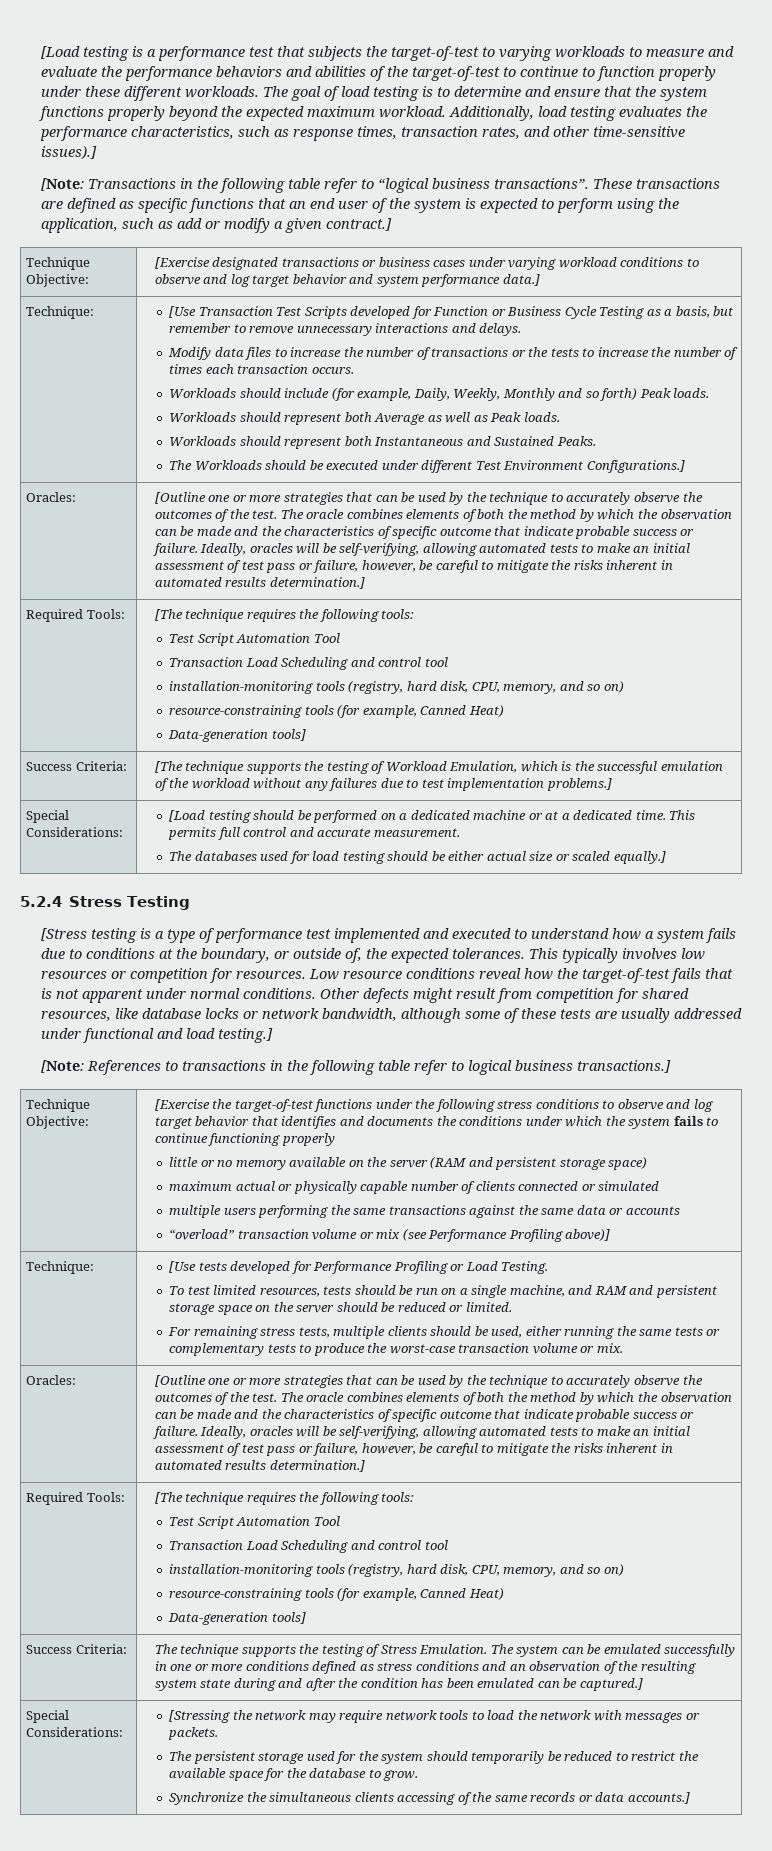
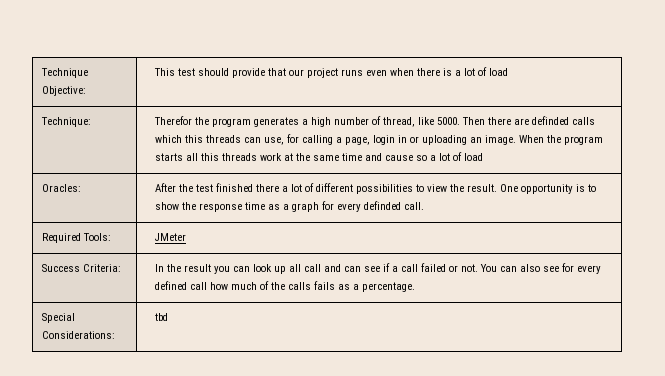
- [Load testing is a performance test that subjects the target-of-test to varying workloads to measure and evaluate the performance behaviors and abilities of the target-of-test to continue to function properly under these different workloads. The goal of load testing is to determine and ensure that the system functions properly beyond the expected maximum workload. Additionally, load testing evaluates the performance characteristics, such as response times, transaction rates, and other time-sensitive issues).]
- [Note: Transactions in the following table refer to “logical business transactions”. These transactions are defined as specific functions that an end user of the system is expected to perform using the application, such as add or modify a given contract.]
- Technique Objective: | [Exercise designated transactions or business cases under varying workload conditions to observe and log target behavior and system performance data.]
- Technique: | [Use Transaction Test Scripts developed for Function or Business Cycle Testing as a basis, but remember to remove unnecessary interactions and delays.
- Modify data files to increase the number of transactions or the tests to increase the number of times each transaction occurs.
- Workloads should include (for example, Daily, Weekly, Monthly and so forth) Peak loads.
- Workloads should represent both Average as well as Peak loads.
- Workloads should represent both Instantaneous and Sustained Peaks.
- The Workloads should be executed under different Test Environment Configurations.]
- Oracles: | [Outline one or more strategies that can be used by the technique to accurately observe the outcomes of the test. The oracle combines elements of both the method by which the observation can be made and the characteristics of specific outcome that indicate probable success or failure. Ideally, oracles will be self-verifying, allowing automated tests to make an initial assessment of test pass or failure, however, be careful to mitigate the risks inherent in automated results determination.]
- Required Tools: | [The technique requires the following tools:
- Test Script Automation Tool
- Transaction Load Scheduling and control tool
- installation-monitoring tools (registry, hard disk, CPU, memory, and so on)
- resource-constraining tools (for example, Canned Heat)
- Data-generation tools]
- Success Criteria: | [The technique supports the testing of Workload Emulation, which is the successful emulation of the workload without any failures due to test implementation problems.]
- Special Considerations: | [Load testing should be performed on a dedicated machine or at a dedicated time. This permits full control and accurate measurement.
- The databases used for load testing should be either actual size or scaled equally.]
- 5.2.4 Stress Testing
- [Stress testing is a type of performance test implemented and executed to understand how a system fails due to conditions at the boundary, or outside of, the expected tolerances. This typically involves low resources or competition for resources. Low resource conditions reveal how the target-of-test fails that is not apparent under normal conditions. Other defects might result from competition for shared resources, like database locks or network bandwidth, although some of these tests are usually addressed under functional and load testing.]
- [Note: References to transactions in the following table refer to logical business transactions.]
- Technique Objective: | [Exercise the target-of-test functions under the following stress conditions to observe and log target behavior that identifies and documents the conditions under which the system fails to continue functioning properly
- little or no memory available on the server (RAM and persistent storage space)
- maximum actual or physically capable number of clients connected or simulated
- multiple users performing the same transactions against the same data or accounts
- “overload” transaction volume or mix (see Performance Profiling above)]
- Technique: | [Use tests developed for Performance Profiling or Load Testing.
- To test limited resources, tests should be run on a single machine, and RAM and persistent storage space on the server should be reduced or limited.
- For remaining stress tests, multiple clients should be used, either running the same tests or complementary tests to produce the worst-case transaction volume or mix.
- Oracles: | [Outline one or more strategies that can be used by the technique to accurately observe the outcomes of the test. The oracle combines elements of both the method by which the observation can be made and the characteristics of specific outcome that indicate probable success or failure. Ideally, oracles will be self-verifying, allowing automated tests to make an initial assessment of test pass or failure, however, be careful to mitigate the risks inherent in automated results determination.]
- Required Tools: | [The technique requires the following tools:
- Test Script Automation Tool
- Transaction Load Scheduling and control tool
- installation-monitoring tools (registry, hard disk, CPU, memory, and so on)
- resource-constraining tools (for example, Canned Heat)
- Data-generation tools]
- Success Criteria: | The technique supports the testing of Stress Emulation. The system can be emulated successfully in one or more conditions defined as stress conditions and an observation of the resulting system state during and after the condition has been emulated can be captured.]
- Special Considerations: | [Stressing the network may require network tools to load the network with messages or packets.
- The persistent storage used for the system should temporarily be reduced to restrict the available space for the database to grow.
- Synchronize the simultaneous clients accessing of the same records or data accounts.]
+ Technique Objective: | This test should provide that our project runs even when there is a lot of load
+ Technique: | Therefor the program generates a high number of thread, like 5000. Then there are definded calls which this threads can use, for calling a page, login in or uploading an image. When the program starts all this threads work at the same time and cause so a lot of load
+ Oracles: | After the test finished there a lot of different possibilities to view the result. One opportunity is to show the response time as a graph for every definded call.
+ Required Tools: | JMeter
+ Success Criteria: | In the result you can look up all call and can see if a call failed or not. You can also see for every defined call how much of the calls fails as a percentage.
+ Special Considerations: | tbd

